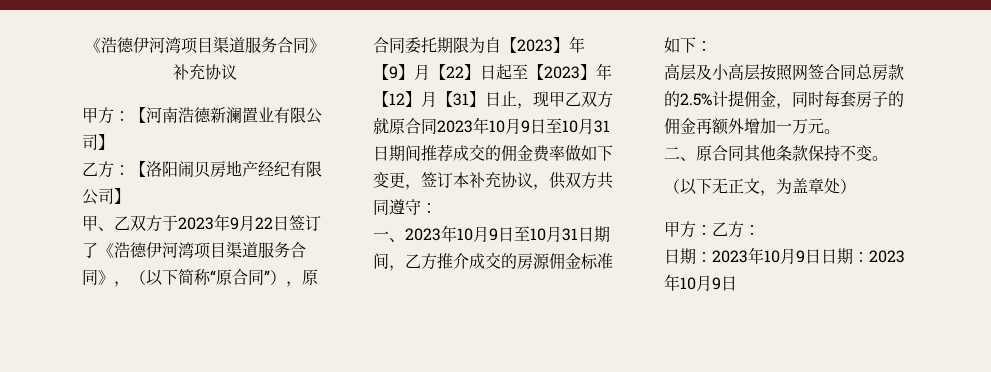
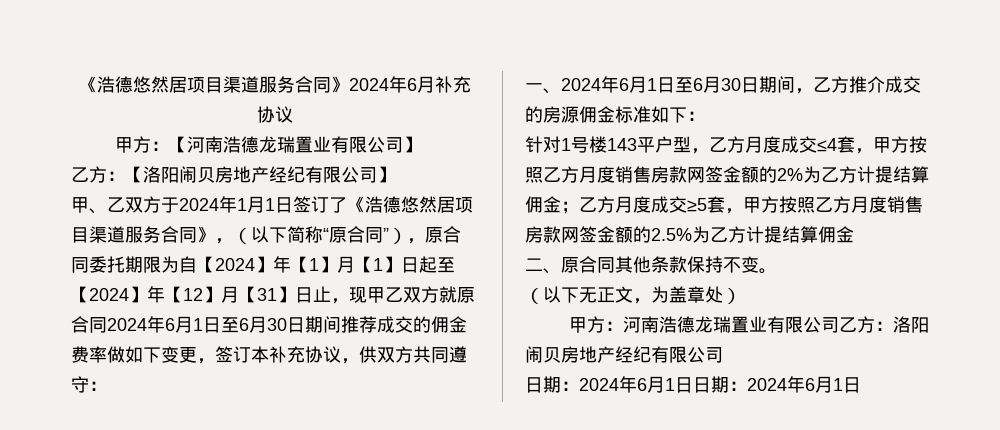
- 《浩德伊河湾项目渠道服务合同》补充协议
+ 《浩德悠然居项目渠道服务合同》2024年6月补充协议
- 甲方：【河南浩德新澜置业有限公司】
+ 甲方：【河南浩德龙瑞置业有限公司】
- 甲、乙双方于2023年9月22日签订了《浩德伊河湾项目渠道服务合同》，（以下简称“原合同”），原合同委托期限为自【2023】年【9】月【22】日起至【2023】年【12】月【31】日止，现甲乙双方就原合同2023年10月9日至10月31日期间推荐成交的佣金费率做如下变更，签订本补充协议，供双方共同遵守：
+ 甲、乙双方于2024年1月1日签订了《浩德悠然居项目渠道服务合同》，（以下简称“原合同”），原合同委托期限为自【2024】年【1】月【1】日起至【2024】年【12】月【31】日止，现甲乙双方就原合同2024年6月1日至6月30日期间推荐成交的佣金费率做如下变更，签订本补充协议，供双方共同遵守：
- 一、2023年10月9日至10月31日期间，乙方推介成交的房源佣金标准如下：
+ 一、2024年6月1日至6月30日期间，乙方推介成交的房源佣金标准如下：
- 高层及小高层按照网签合同总房款的2.5%计提佣金，同时每套房子的佣金再额外增加一万元。
+ 针对1号楼143平户型，乙方月度成交≤4套，甲方按照乙方月度销售房款网签金额的2%为乙方计提结算佣金；乙方月度成交≥5套，甲方按照乙方月度销售房款网签金额的2.5%为乙方计提结算佣金
- 甲方：乙方：
- 日期：2023年10月9日日期：2023年10月9日
+ 甲方：河南浩德龙瑞置业有限公司乙方：洛阳闹贝房地产经纪有限公司
+ 日期：2024年6月1日日期：2024年6月1日

